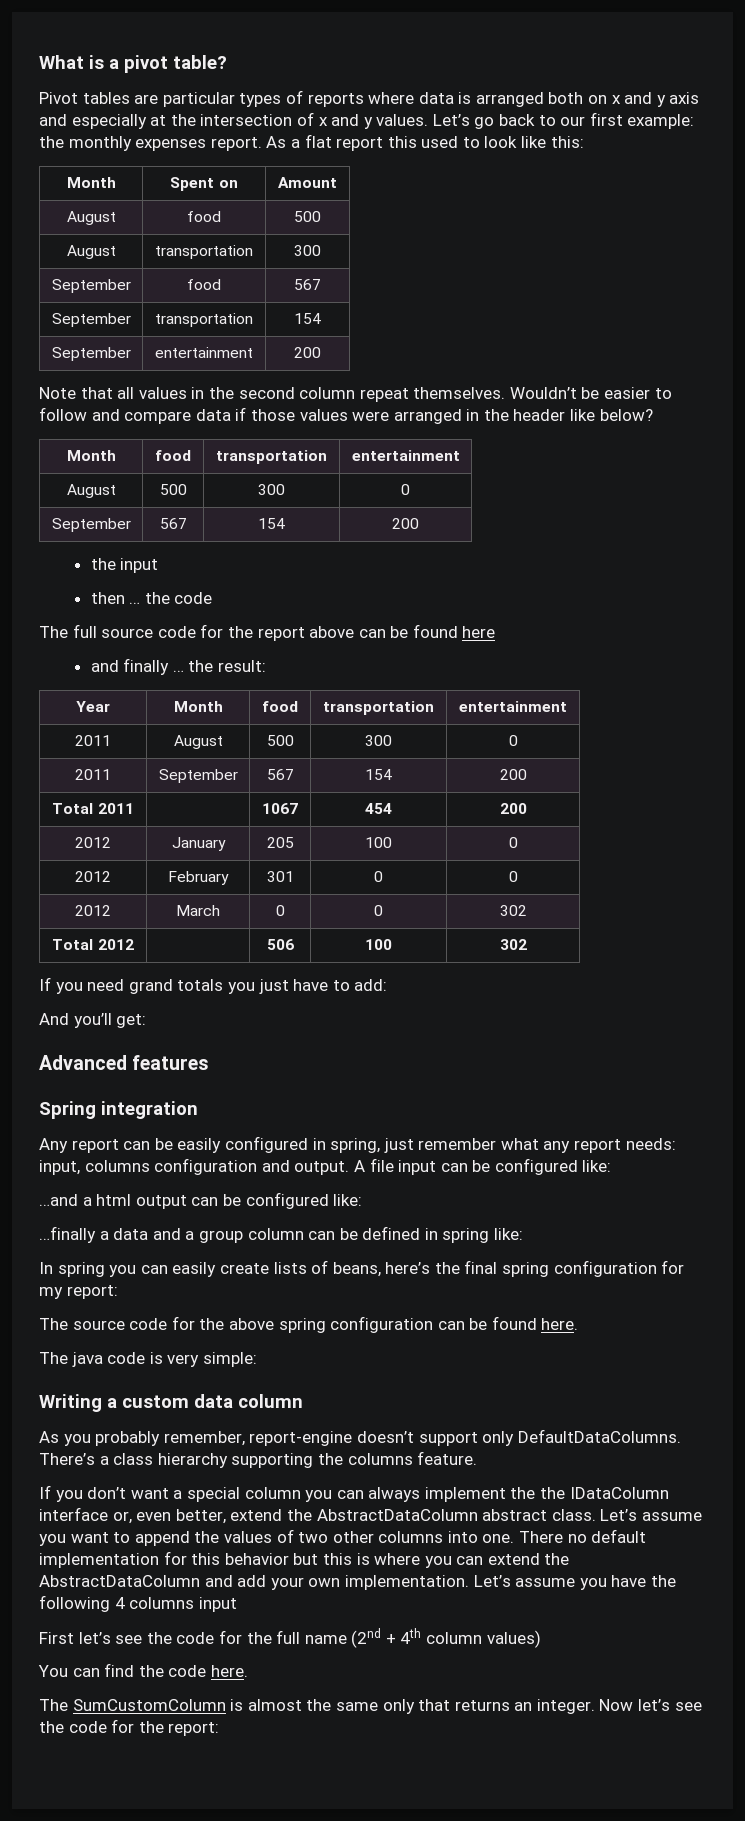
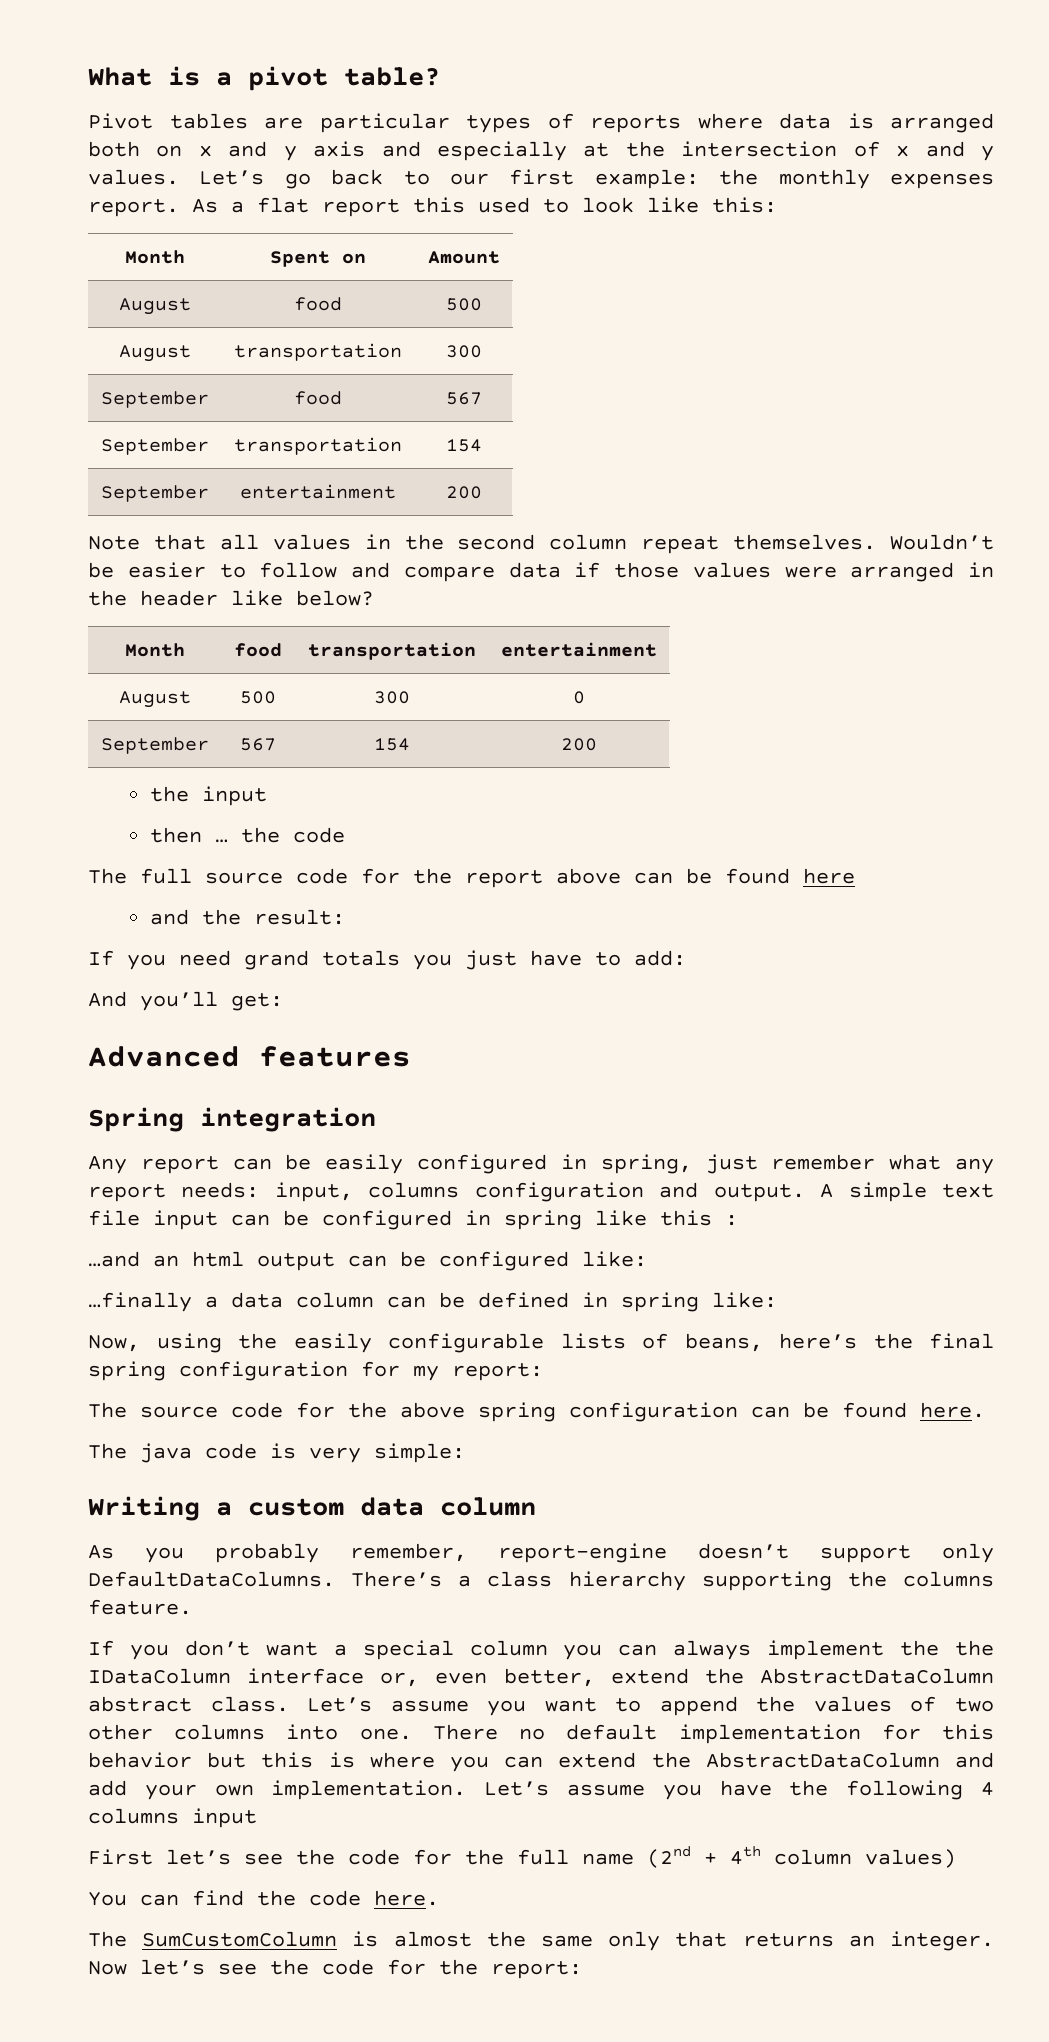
- and finally … the result:
+ and the result:
- Year | Month | food | transportation | entertainment
- 2011 | August | 500 | 300 | 0
- 2011 | September | 567 | 154 | 200
- Total 2011 | | 1067 | 454 | 200
- 2012 | January | 205 | 100 | 0
- 2012 | February | 301 | 0 | 0
- 2012 | March | 0 | 0 | 302
- Total 2012 | | 506 | 100 | 302
- A file input can be configured like:
+ A simple text file input can be configured in spring like this :
- …and a html output can be configured like:
+ …and an html output can be configured like:
- …finally a data and a group column can be defined in spring like:
+ …finally a data column can be defined in spring like:
- In spring you can easily create lists of beans, here’s the final spring configuration for my report:
+ Now, using the easily configurable lists of beans, here’s the final spring configuration for my report:

